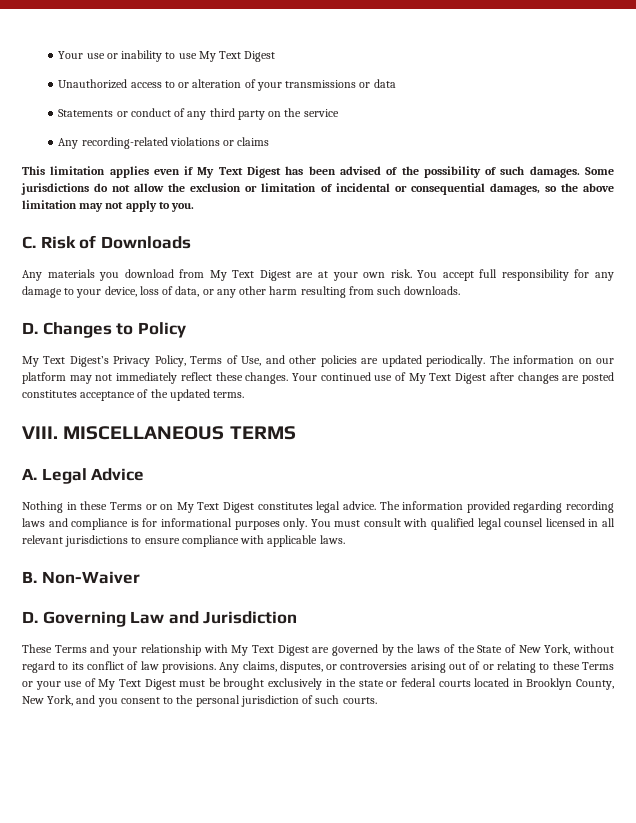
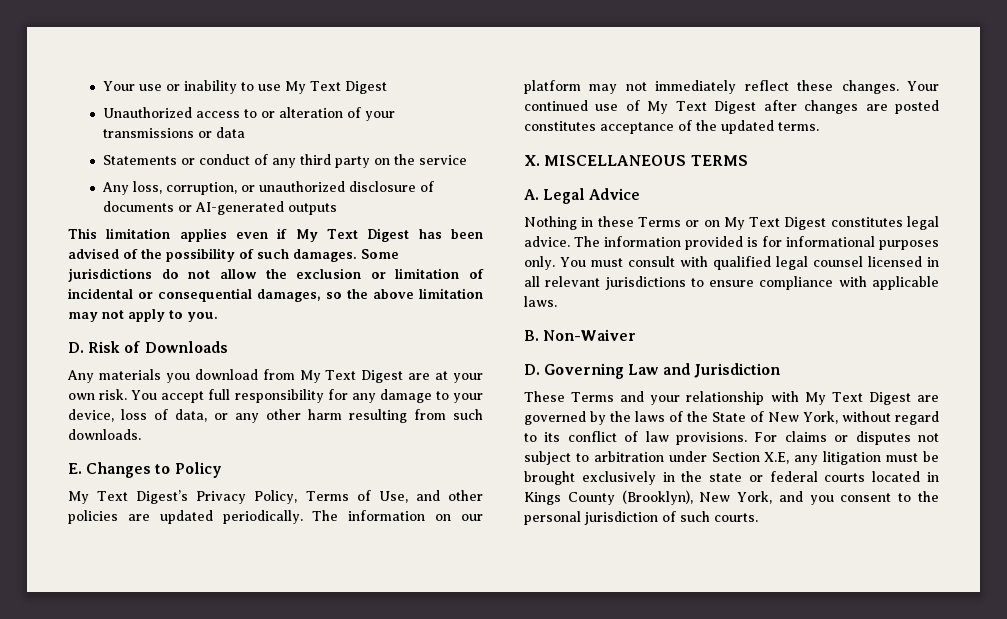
- Any recording-related violations or claims
+ Any loss, corruption, or unauthorized disclosure of documents or AI-generated outputs
- C. Risk of Downloads
+ D. Risk of Downloads
- D. Changes to Policy
+ E. Changes to Policy
- VIII. MISCELLANEOUS TERMS
+ X. MISCELLANEOUS TERMS
- The information provided regarding recording laws and compliance is for informational purposes only.
+ The information provided is for informational purposes only.
- Any claims, disputes, or controversies arising out of or relating to these Terms or your use of My Text Digest must be brought exclusively in the state or federal courts located in Brooklyn County, New York, and you consent to the personal jurisdiction of such courts.
+ For claims or disputes not subject to arbitration under Section X.E, any litigation must be brought exclusively in the state or federal courts located in Kings County (Brooklyn), New York, and you consent to the personal jurisdiction of such courts.

